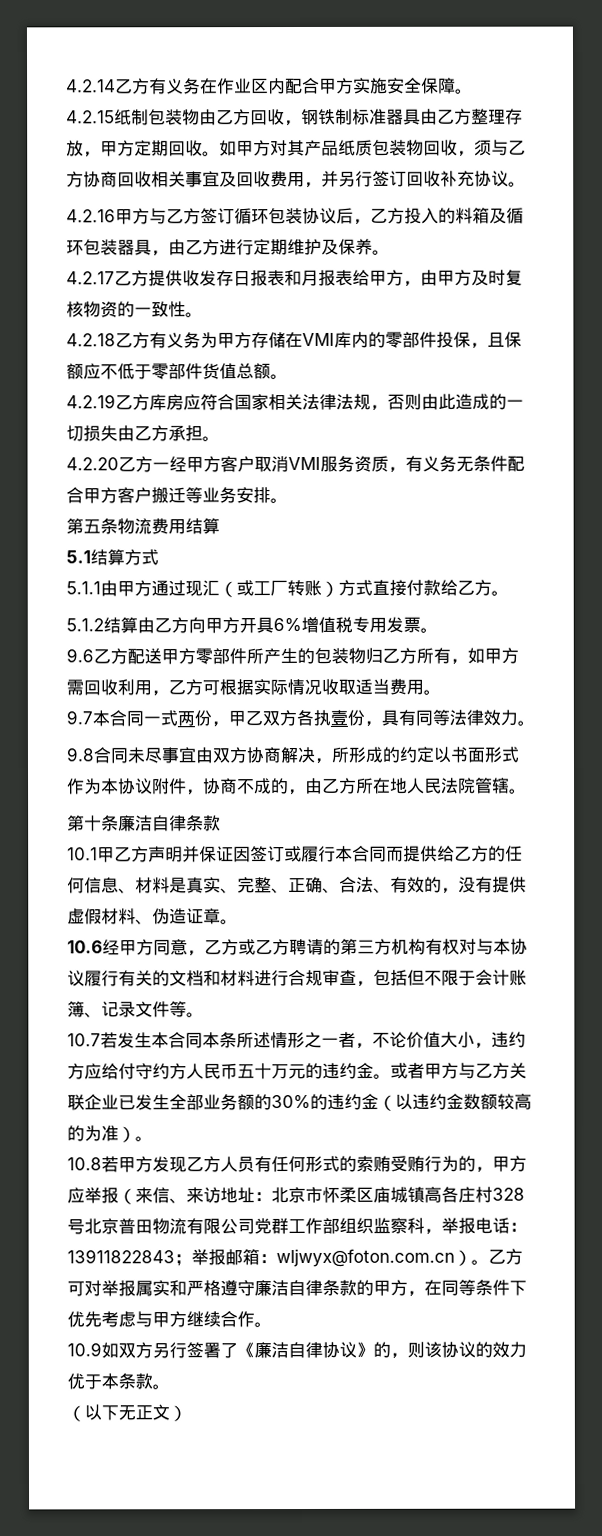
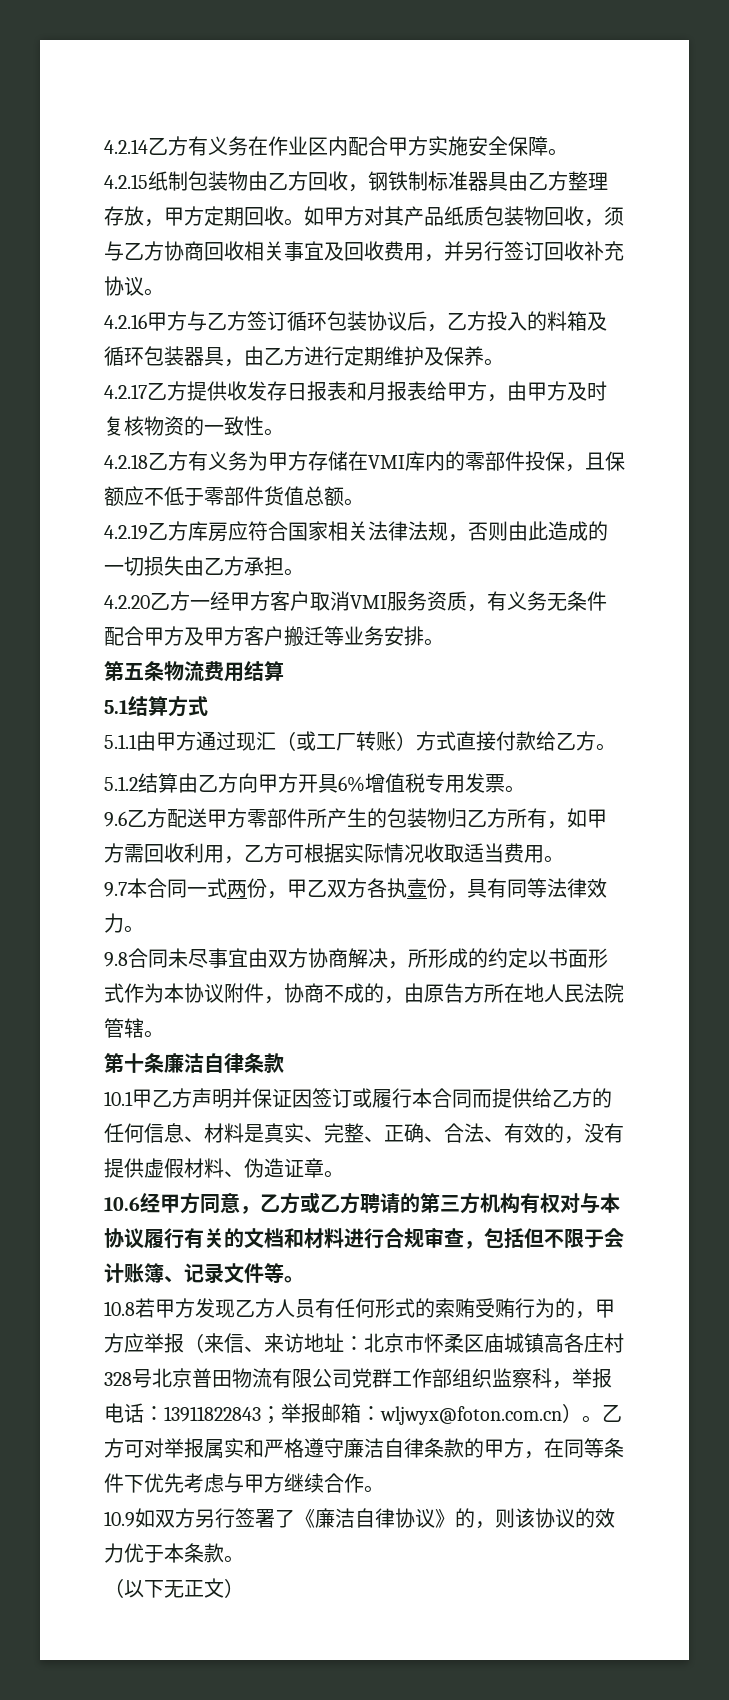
- 4.2.20乙方一经甲方客户取消VMI服务资质，有义务无条件配合甲方客户搬迁等业务安排。
+ 4.2.20乙方一经甲方客户取消VMI服务资质，有义务无条件配合甲方及甲方客户搬迁等业务安排。
- 9.8合同未尽事宜由双方协商解决，所形成的约定以书面形式作为本协议附件，协商不成的，由乙方所在地人民法院管辖。
+ 9.8合同未尽事宜由双方协商解决，所形成的约定以书面形式作为本协议附件，协商不成的，由原告方所在地人民法院管辖。
- 10.7若发生本合同本条所述情形之一者，不论价值大小，违约方应给付守约方人民币五十万元的违约金。或者甲方与乙方关联企业已发生全部业务额的30%的违约金（以违约金数额较高的为准）。

